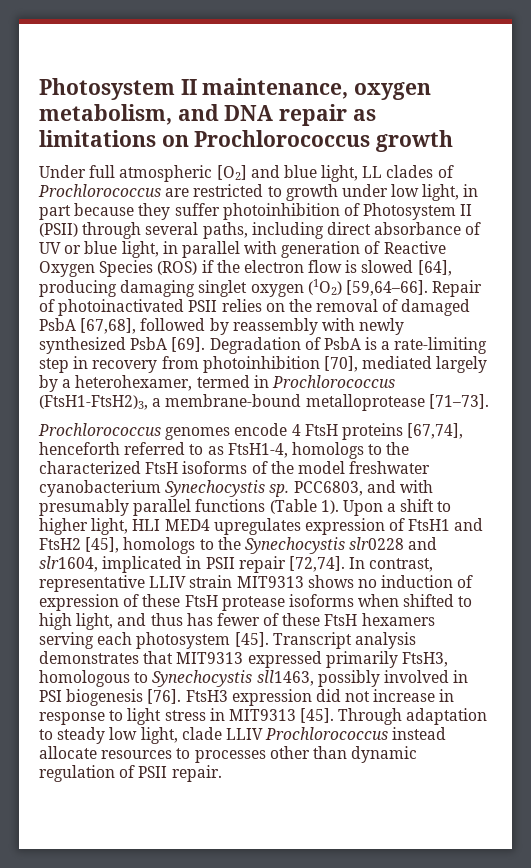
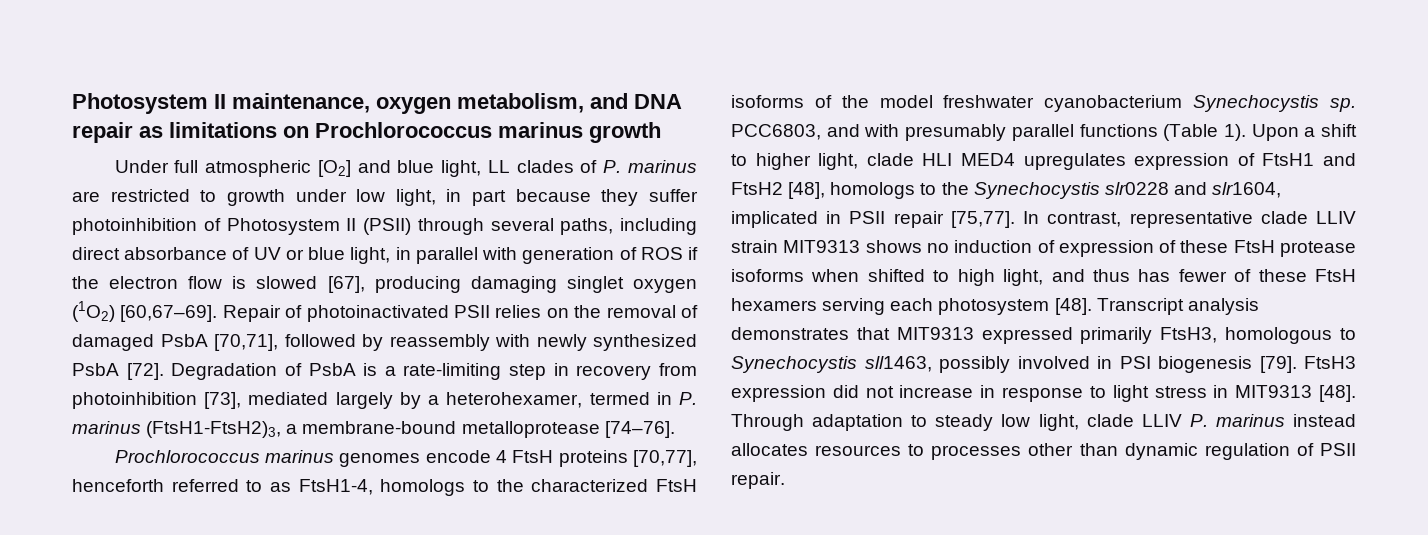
- Photosystem II maintenance, oxygen metabolism, and DNA repair as limitations on Prochlorococcus growth
+ Photosystem II maintenance, oxygen metabolism, and DNA repair as limitations on Prochlorococcus marinus growth
- Under full atmospheric [O2] and blue light, LL clades of Prochlorococcus are restricted to growth under low light, in part because they suffer photoinhibition of Photosystem II (PSII) through several paths, including direct absorbance of UV or blue light, in parallel with generation of Reactive Oxygen Species (ROS) if the electron flow is slowed [64], producing damaging singlet oxygen (1O2) [59,64–66].
+ Under full atmospheric [O2] and blue light, LL clades of P. marinus are restricted to growth under low light, in part because they suffer photoinhibition of Photosystem II (PSII) through several paths, including direct absorbance of UV or blue light, in parallel with generation of ROS if the electron flow is slowed [67], producing damaging singlet oxygen (1O2) [60,67–69].
- Repair of photoinactivated PSII relies on the removal of damaged PsbA [67,68], followed by reassembly with newly synthesized PsbA [69].
+ Repair of photoinactivated PSII relies on the removal of damaged PsbA [70,71], followed by reassembly with newly synthesized PsbA [72].
- Degradation of PsbA is a rate-limiting step in recovery from photoinhibition [70], mediated largely by a heterohexamer, termed in Prochlorococcus (FtsH1-FtsH2)3, a membrane-bound metalloprotease [71–73].
- Prochlorococcus genomes encode 4 FtsH proteins [67,74], henceforth referred to as FtsH1-4, homologs to the characterized FtsH isoforms of the model freshwater cyanobacterium Synechocystis sp.
+ Degradation of PsbA is a rate-limiting step in recovery from photoinhibition [73], mediated largely by a heterohexamer, termed in P. marinus (FtsH1-FtsH2)3, a membrane-bound metalloprotease [74–76].
+ Prochlorococcus marinus genomes encode 4 FtsH proteins [70,77], henceforth referred to as FtsH1-4, homologs to the characterized FtsH isoforms of the model freshwater cyanobacterium Synechocystis sp.
- Upon a shift to higher light, HLI MED4 upregulates expression of FtsH1 and FtsH2 [45], homologs to the Synechocystis slr0228 and slr1604, implicated in PSII repair [72,74].
+ Upon a shift to higher light, clade HLI MED4 upregulates expression of FtsH1 and FtsH2 [48], homologs to the Synechocystis slr0228 and slr1604, implicated in PSII repair [75,77].
- In contrast, representative LLIV strain MIT9313 shows no induction of expression of these FtsH protease isoforms when shifted to high light, and thus has fewer of these FtsH hexamers serving each photosystem [45].
+ In contrast, representative clade LLIV strain MIT9313 shows no induction of expression of these FtsH protease isoforms when shifted to high light, and thus has fewer of these FtsH hexamers serving each photosystem [48].
- Transcript analysis demonstrates that MIT9313 expressed primarily FtsH3, homologous to Synechocystis sll1463, possibly involved in PSI biogenesis [76].
+ Transcript analysis demonstrates that MIT9313 expressed primarily FtsH3, homologous to Synechocystis sll1463, possibly involved in PSI biogenesis [79].
- FtsH3 expression did not increase in response to light stress in MIT9313 [45].
+ FtsH3 expression did not increase in response to light stress in MIT9313 [48].
- Through adaptation to steady low light, clade LLIV Prochlorococcus instead allocate resources to processes other than dynamic regulation of PSII repair.
+ Through adaptation to steady low light, clade LLIV P. marinus instead allocates resources to processes other than dynamic regulation of PSII repair.

